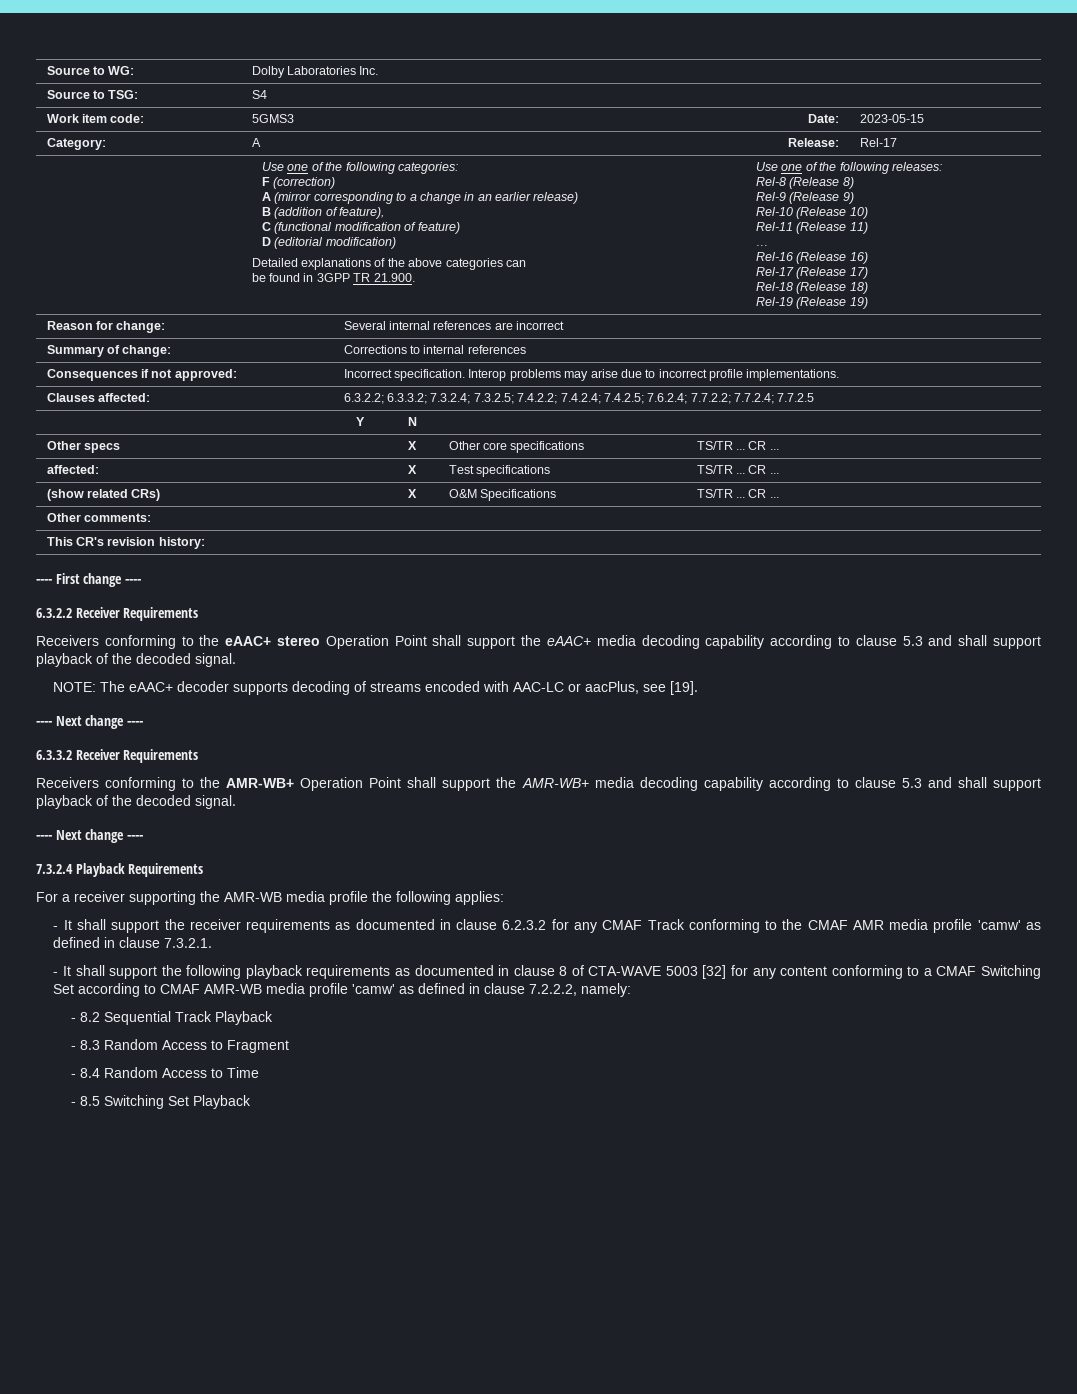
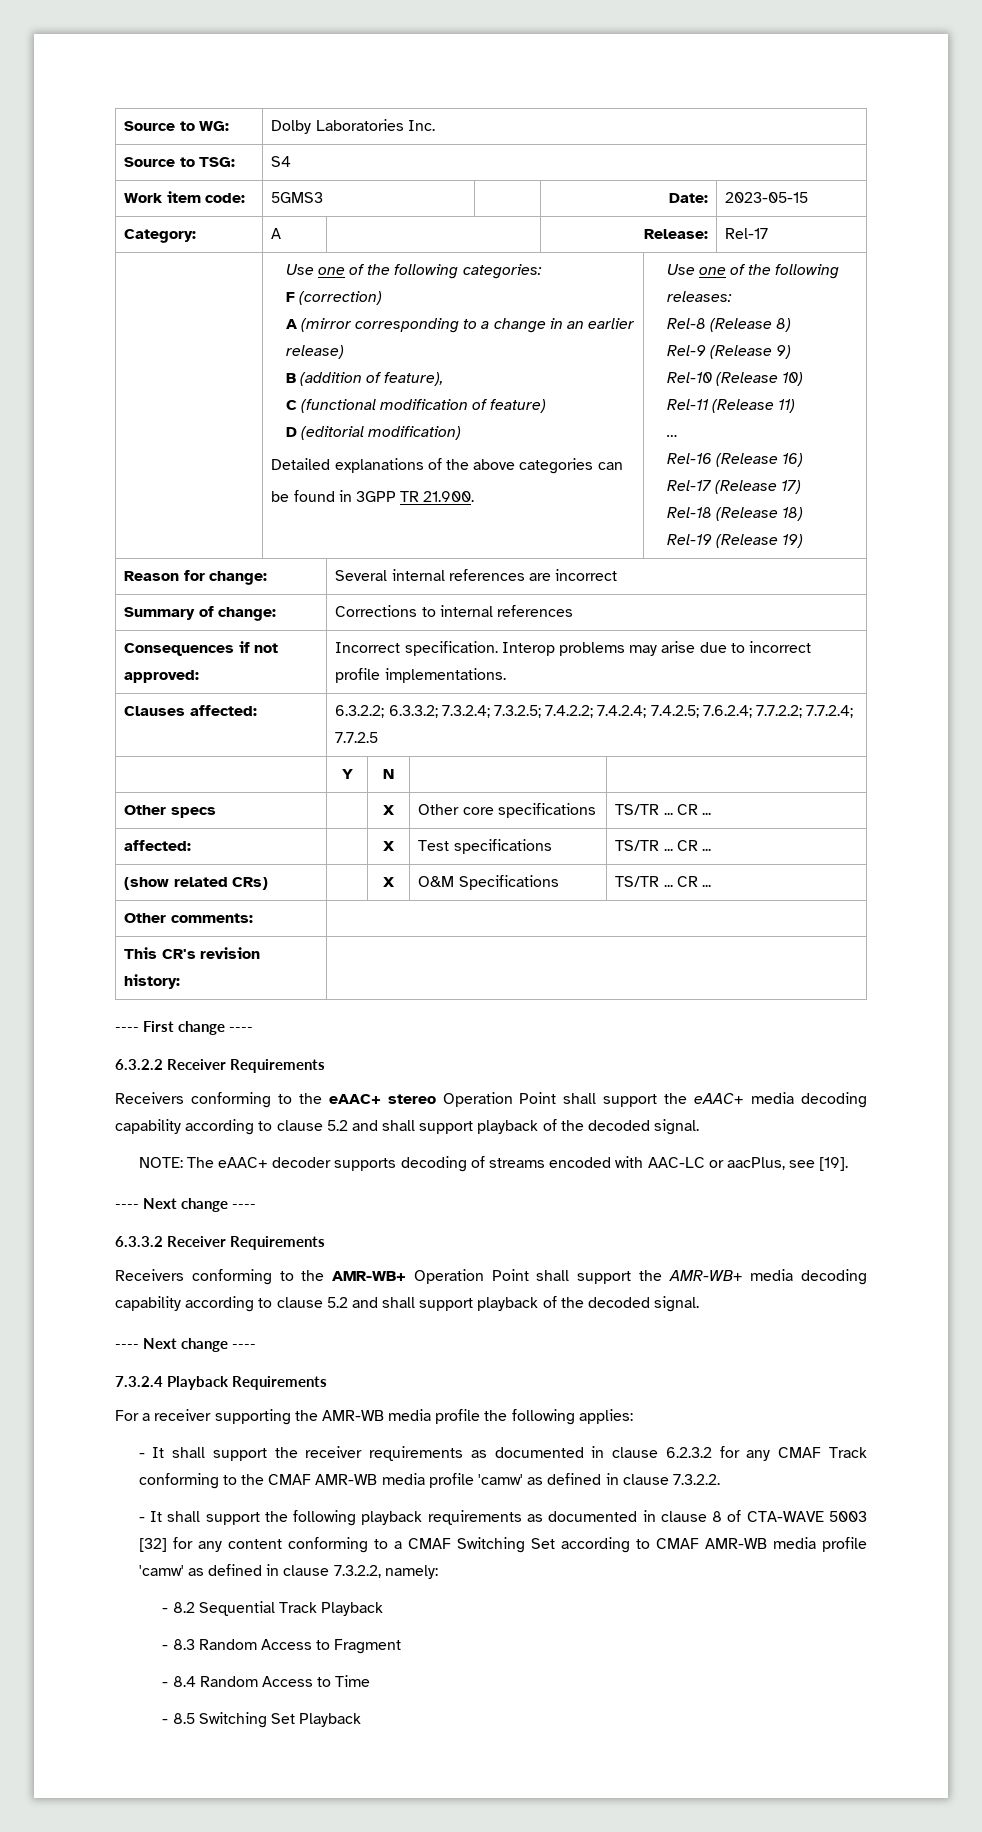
- Receivers conforming to the eAAC+ stereo Operation Point shall support the eAAC+ media decoding capability according to clause 5.3 and shall support playback of the decoded signal.
+ Receivers conforming to the eAAC+ stereo Operation Point shall support the eAAC+ media decoding capability according to clause 5.2 and shall support playback of the decoded signal.
- Receivers conforming to the AMR-WB+ Operation Point shall support the AMR-WB+ media decoding capability according to clause 5.3 and shall support playback of the decoded signal.
+ Receivers conforming to the AMR-WB+ Operation Point shall support the AMR-WB+ media decoding capability according to clause 5.2 and shall support playback of the decoded signal.
- - It shall support the receiver requirements as documented in clause 6.2.3.2 for any CMAF Track conforming to the CMAF AMR media profile 'camw' as defined in clause 7.3.2.1.
+ - It shall support the receiver requirements as documented in clause 6.2.3.2 for any CMAF Track conforming to the CMAF AMR-WB media profile 'camw' as defined in clause 7.3.2.2.
- - It shall support the following playback requirements as documented in clause 8 of CTA-WAVE 5003 [32] for any content conforming to a CMAF Switching Set according to CMAF AMR-WB media profile 'camw' as defined in clause 7.2.2.2, namely:
+ - It shall support the following playback requirements as documented in clause 8 of CTA-WAVE 5003 [32] for any content conforming to a CMAF Switching Set according to CMAF AMR-WB media profile 'camw' as defined in clause 7.3.2.2, namely:

